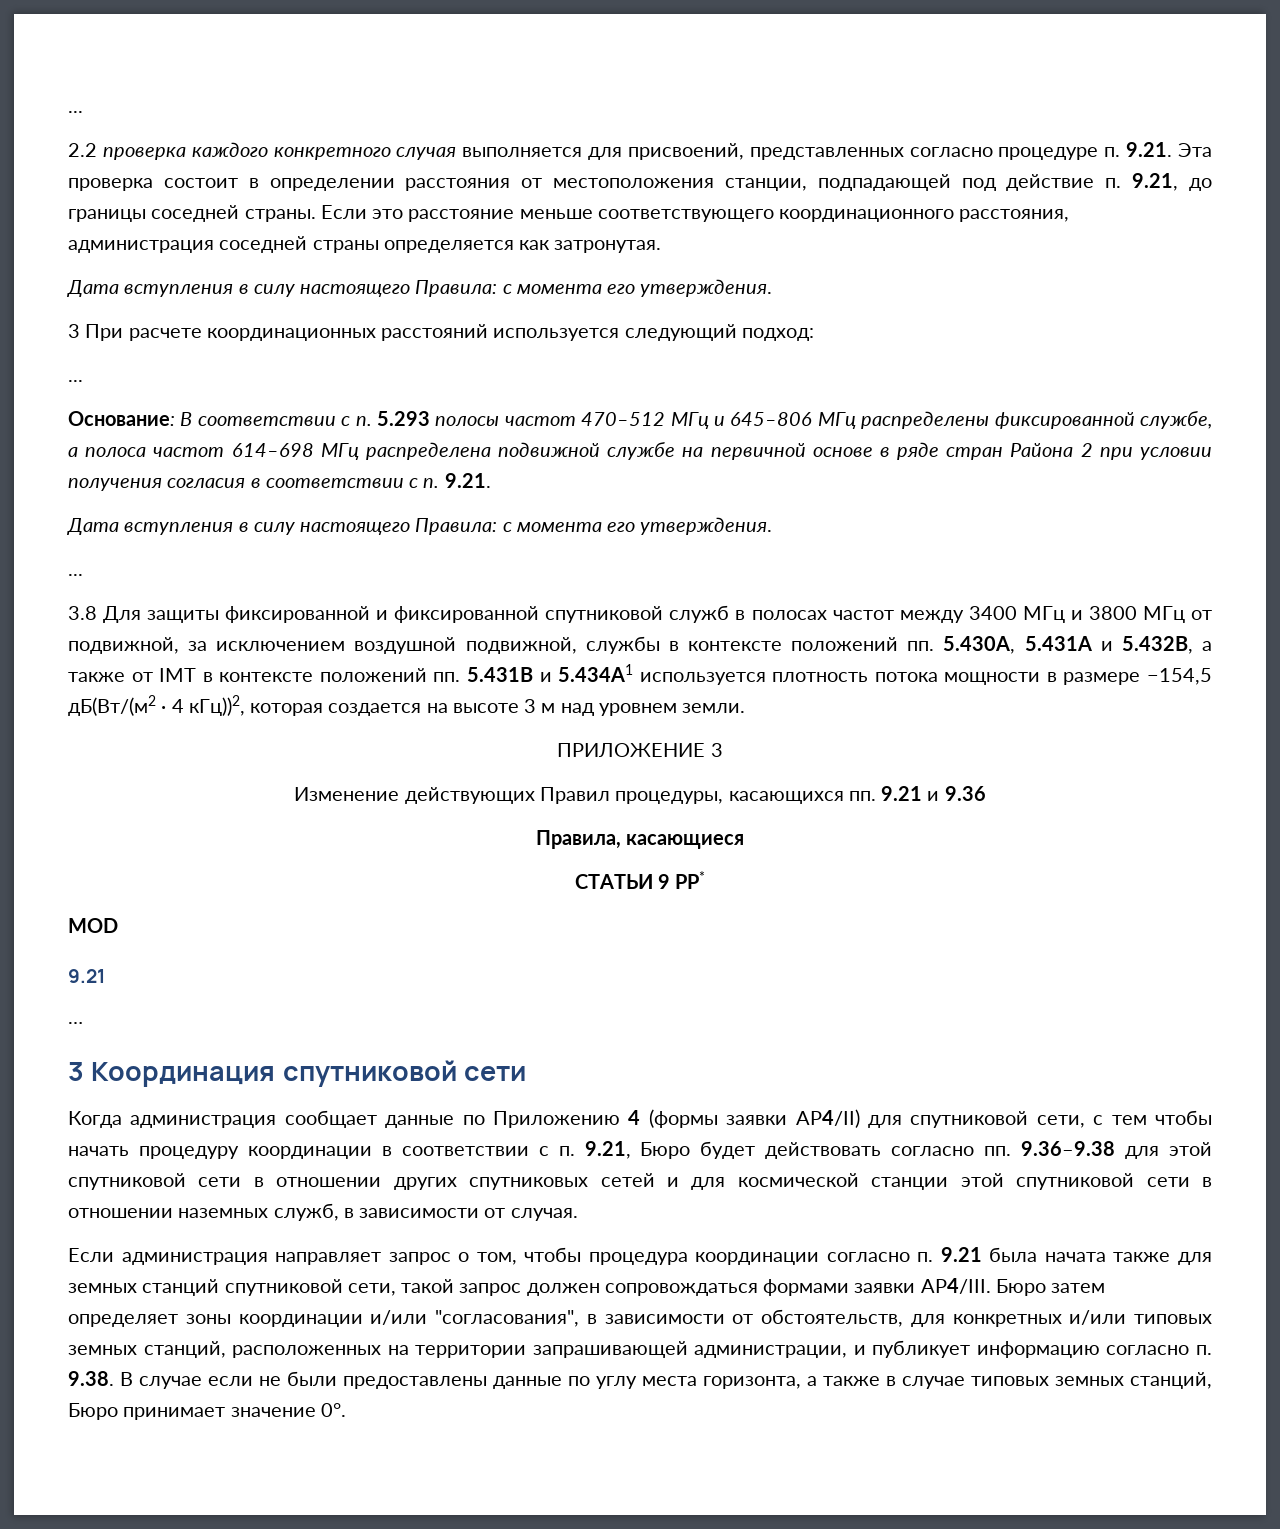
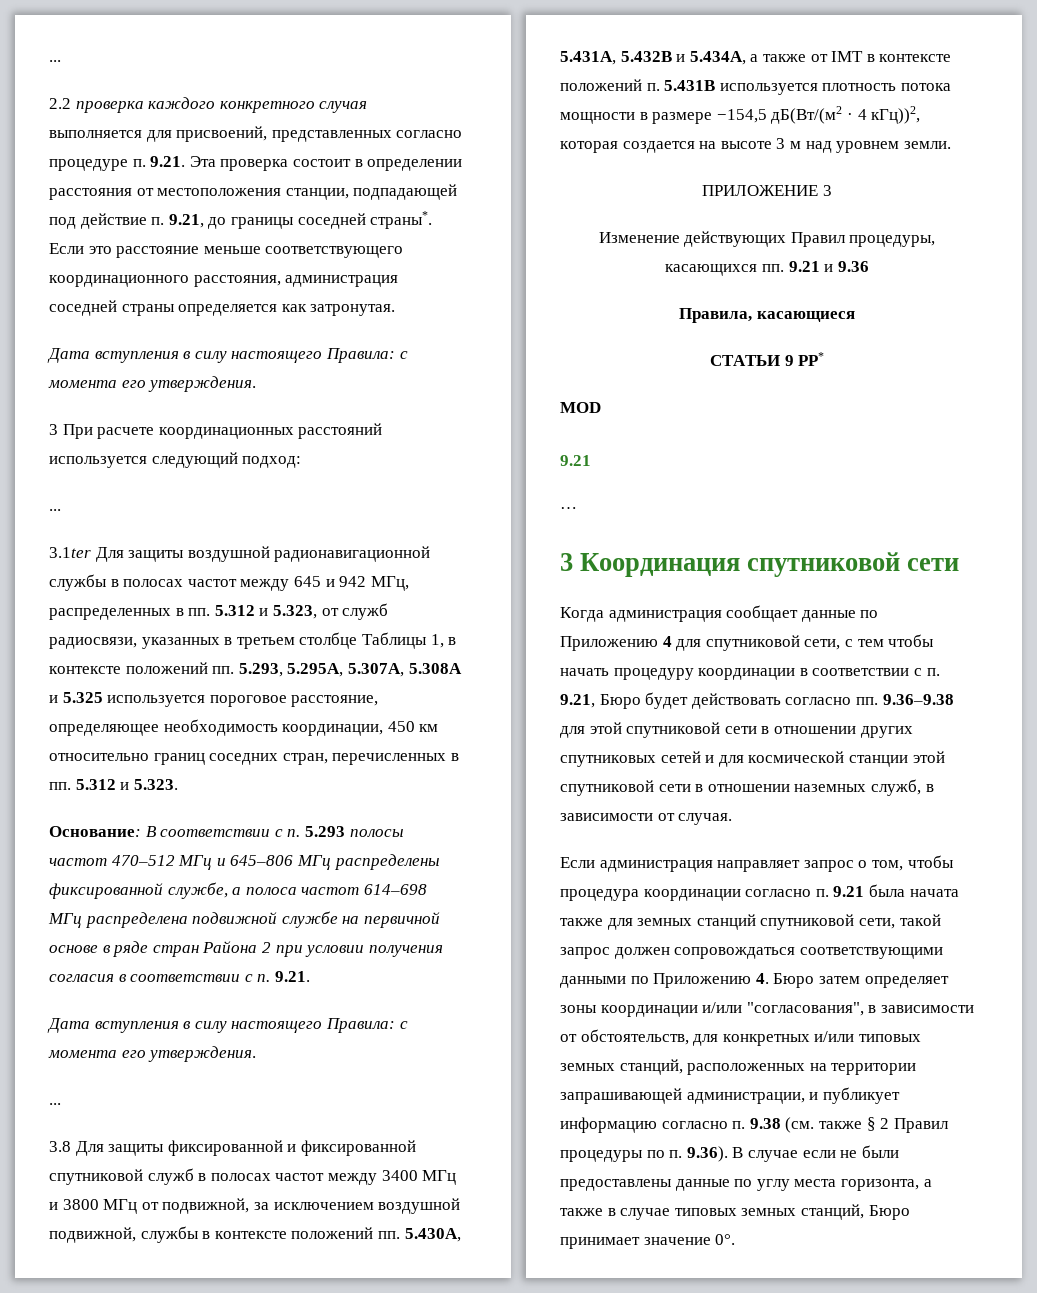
- 2.2 проверка каждого конкретного случая выполняется для присвоений, представленных согласно процедуре п. 9.21. Эта проверка состоит в определении расстояния от местоположения станции, подпадающей под действие п. 9.21, до границы соседней страны.
+ 2.2 проверка каждого конкретного случая выполняется для присвоений, представленных согласно процедуре п. 9.21. Эта проверка состоит в определении расстояния от местоположения станции, подпадающей под действие п. 9.21, до границы соседней страны*.
+ 3.1ter Для защиты воздушной радионавигационной службы в полосах частот между 645 и 942 МГц, распределенных в пп. 5.312 и 5.323, от служб радиосвязи, указанных в третьем столбце Таблицы 1, в контексте положений пп. 5.293, 5.295А, 5.307А, 5.308А и 5.325 используется пороговое расстояние, определяющее необходимость координации, 450 км относительно границ соседних стран, перечисленных в пп. 5.312 и 5.323.
- 3.8 Для защиты фиксированной и фиксированной спутниковой служб в полосах частот между 3400 МГц и 3800 МГц от подвижной, за исключением воздушной подвижной, службы в контексте положений пп. 5.430A, 5.431A и 5.432B, а также от IMT в контексте положений пп. 5.431B и 5.434А1 используется плотность потока мощности в размере −154,5 дБ(Вт/(м2 · 4 кГц))2, которая создается на высоте 3 м над уровнем земли.
+ 3.8 Для защиты фиксированной и фиксированной спутниковой служб в полосах частот между 3400 МГц и 3800 МГц от подвижной, за исключением воздушной подвижной, службы в контексте положений пп. 5.430A, 5.431A, 5.432B и 5.434А, а также от IMT в контексте положений п. 5.431B используется плотность потока мощности в размере −154,5 дБ(Вт/(м2 · 4 кГц))2, которая создается на высоте 3 м над уровнем земли.
- Когда администрация сообщает данные по Приложению 4 (формы заявки AP4/II) для спутниковой сети, с тем чтобы начать процедуру координации в соответствии с п. 9.21, Бюро будет действовать согласно пп. 9.36–9.38 для этой спутниковой сети в отношении других спутниковых сетей и для космической станции этой спутниковой сети в отношении наземных служб, в зависимости от случая.
+ Когда администрация сообщает данные по Приложению 4 для спутниковой сети, с тем чтобы начать процедуру координации в соответствии с п. 9.21, Бюро будет действовать согласно пп. 9.36–9.38 для этой спутниковой сети в отношении других спутниковых сетей и для космической станции этой спутниковой сети в отношении наземных служб, в зависимости от случая.
- Если администрация направляет запрос о том, чтобы процедура координации согласно п. 9.21 была начата также для земных станций спутниковой сети, такой запрос должен сопровождаться формами заявки AP4/III. Бюро затем определяет зоны координации и/или "согласования", в зависимости от обстоятельств, для конкретных и/или типовых земных станций, расположенных на территории запрашивающей администрации, и публикует информацию согласно п. 9.38. В случае если не были предоставлены данные по углу места горизонта, а также в случае типовых земных станций, Бюро принимает значение 0°.
+ Если администрация направляет запрос о том, чтобы процедура координации согласно п. 9.21 была начата также для земных станций спутниковой сети, такой запрос должен сопровождаться соответствующими данными по Приложению 4. Бюро затем определяет зоны координации и/или "согласования", в зависимости от обстоятельств, для конкретных и/или типовых земных станций, расположенных на территории запрашивающей администрации, и публикует информацию согласно п. 9.38 (см. также § 2 Правил процедуры по п. 9.36). В случае если не были предоставлены данные по углу места горизонта, а также в случае типовых земных станций, Бюро принимает значение 0°.

